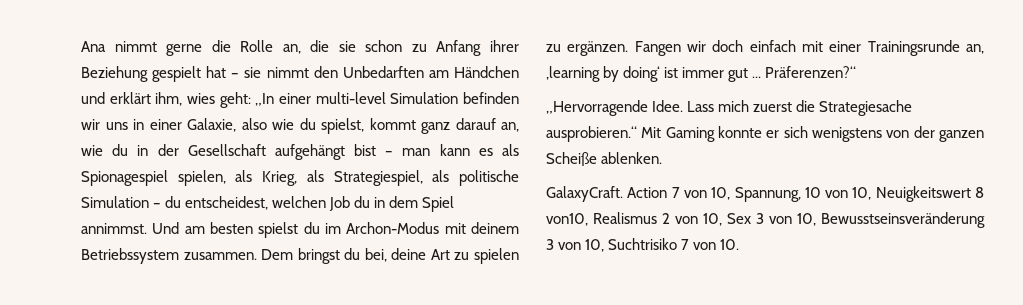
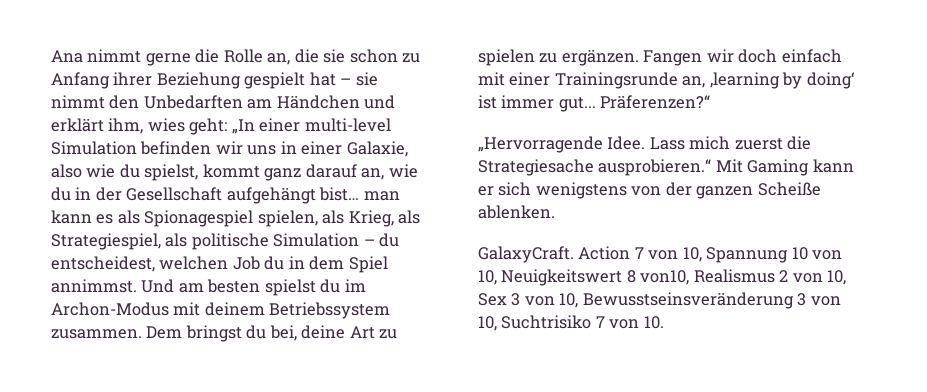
- „In einer multi-level Simulation befinden wir uns in einer Galaxie, also wie du spielst, kommt ganz darauf an, wie du in der Gesellschaft aufgehängt bist – man kann es als Spionagespiel spielen, als Krieg, als Strategiespiel, als politische Simulation – du entscheidest, welchen Job du in dem Spiel annimmst.
+ „In einer multi-level Simulation befinden wir uns in einer Galaxie, also wie du spielst, kommt ganz darauf an, wie du in der Gesellschaft aufgehängt bist… man kann es als Spionagespiel spielen, als Krieg, als Strategiespiel, als politische Simulation – du entscheidest, welchen Job du in dem Spiel annimmst.
- Fangen wir doch einfach mit einer Trainingsrunde an, ‚learning by doing‘ ist immer gut ...
+ Fangen wir doch einfach mit einer Trainingsrunde an, ‚learning by doing‘ ist immer gut...
- Lass mich zuerst die Strategiesache ausprobieren.“ Mit Gaming konnte er sich wenigstens von der ganzen Scheiße ablenken.
+ Lass mich zuerst die Strategiesache ausprobieren.“ Mit Gaming kann er sich wenigstens von der ganzen Scheiße ablenken.
- Action 7 von 10, Spannung, 10 von 10, Neuigkeitswert 8 von10, Realismus 2 von 10, Sex 3 von 10, Bewusstseinsveränderung 3 von 10, Suchtrisiko 7 von 10.
+ Action 7 von 10, Spannung 10 von 10, Neuigkeitswert 8 von10, Realismus 2 von 10, Sex 3 von 10, Bewusstseinsveränderung 3 von 10, Suchtrisiko 7 von 10.

